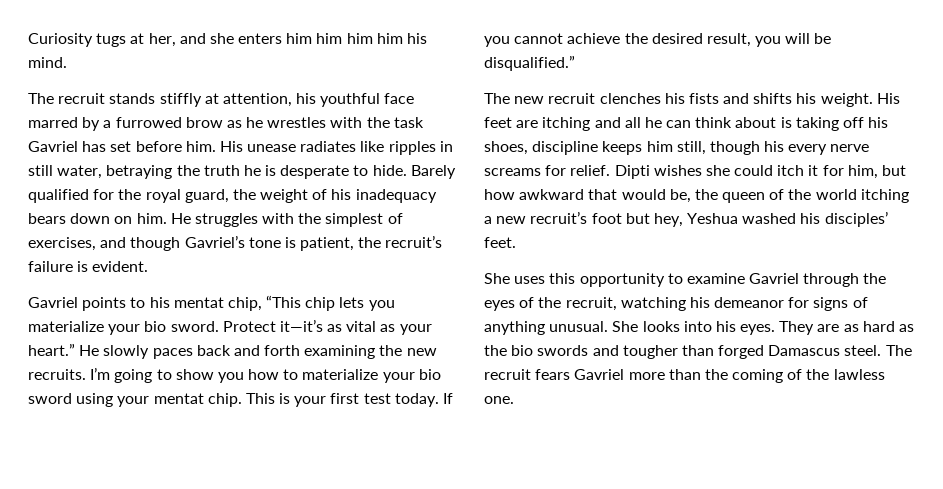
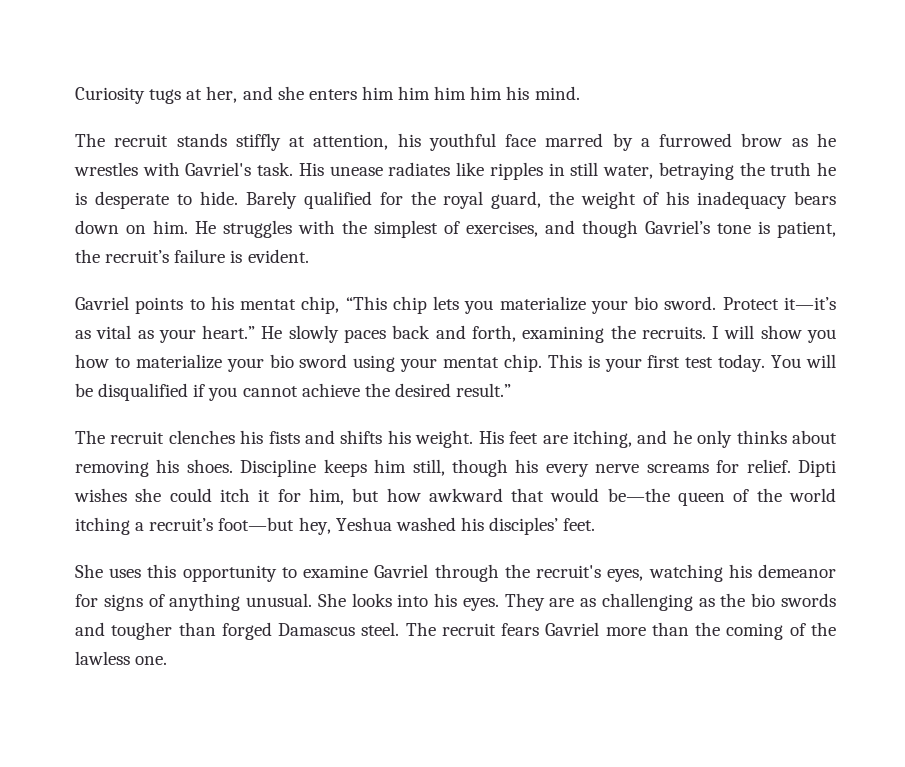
- The recruit stands stiffly at attention, his youthful face marred by a furrowed brow as he wrestles with the task Gavriel has set before him.
+ The recruit stands stiffly at attention, his youthful face marred by a furrowed brow as he wrestles with Gavriel's task.
- He slowly paces back and forth examining the new recruits. I’m going to show you how to materialize your bio sword using your mentat chip.
+ He slowly paces back and forth, examining the recruits. I will show you how to materialize your bio sword using your mentat chip.
- If you cannot achieve the desired result, you will be disqualified.”
- The new recruit clenches his fists and shifts his weight.
+ You will be disqualified if you cannot achieve the desired result.”
+ The recruit clenches his fists and shifts his weight.
- His feet are itching and all he can think about is taking off his shoes, discipline keeps him still, though his every nerve screams for relief.
+ His feet are itching, and he only thinks about removing his shoes. Discipline keeps him still, though his every nerve screams for relief.
- Dipti wishes she could itch it for him, but how awkward that would be, the queen of the world itching a new recruit’s foot but hey, Yeshua washed his disciples’ feet.
+ Dipti wishes she could itch it for him, but how awkward that would be—the queen of the world itching a recruit’s foot—but hey, Yeshua washed his disciples’ feet.
- She uses this opportunity to examine Gavriel through the eyes of the recruit, watching his demeanor for signs of anything unusual.
+ She uses this opportunity to examine Gavriel through the recruit's eyes, watching his demeanor for signs of anything unusual.
- They are as hard as the bio swords and tougher than forged Damascus steel.
+ They are as challenging as the bio swords and tougher than forged Damascus steel.

